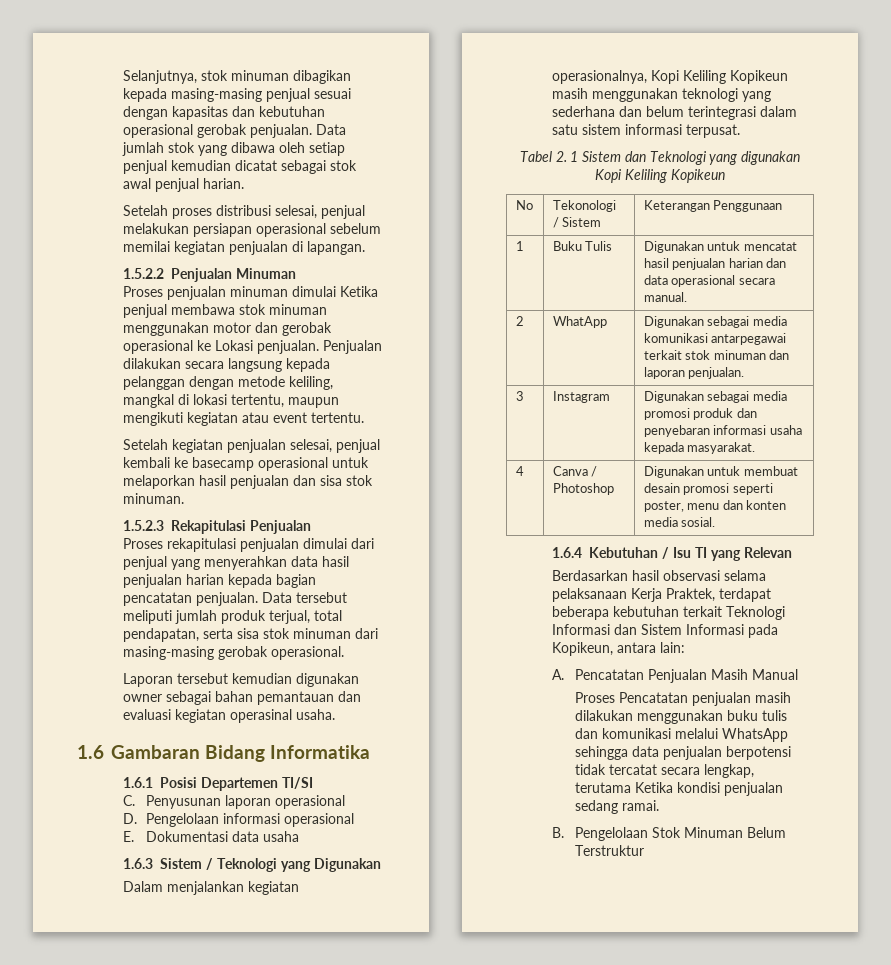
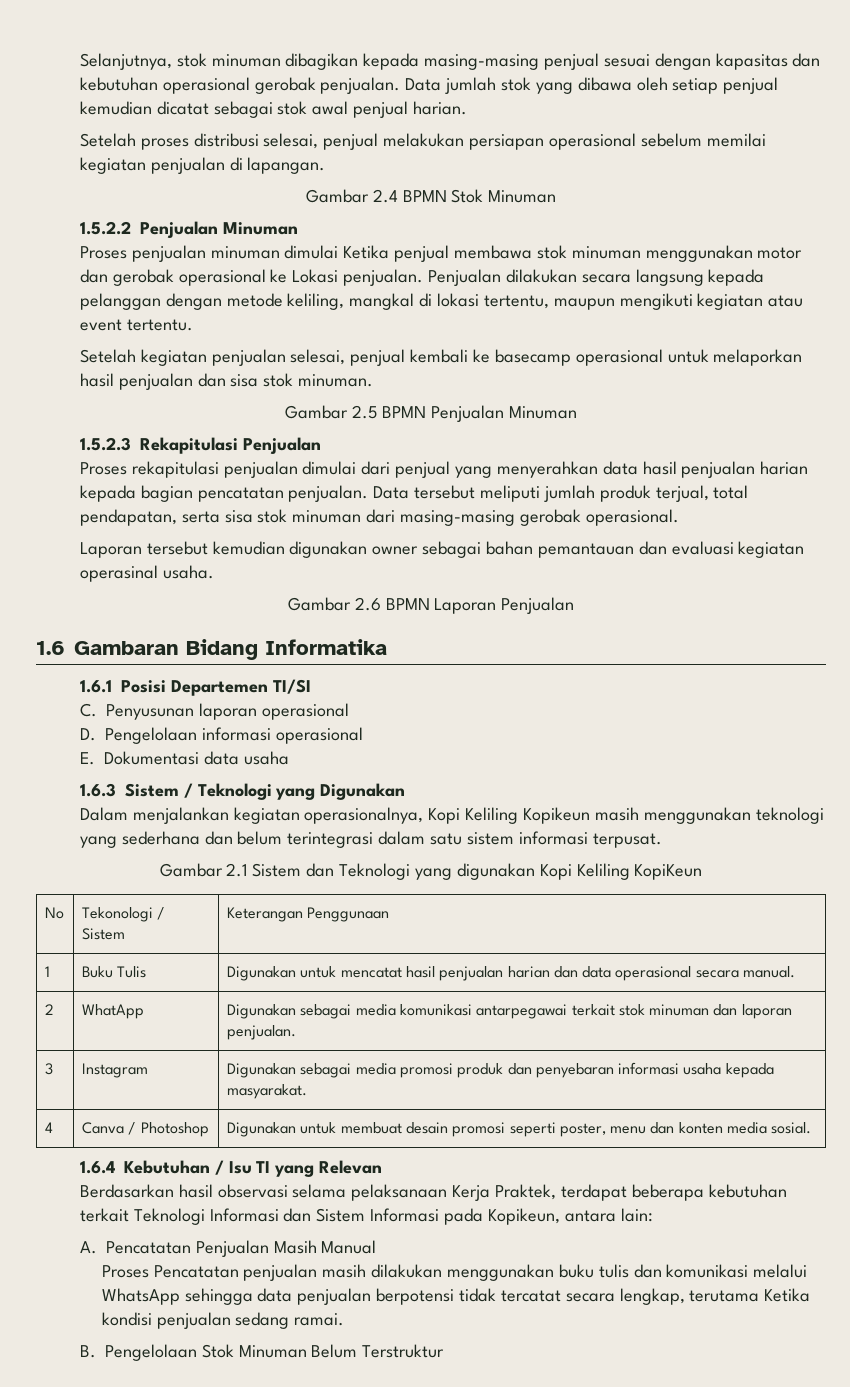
+ Gambar 2.4 BPMN Stok Minuman
+ Gambar 2.5 BPMN Penjualan Minuman
+ Gambar 2.6 BPMN Laporan Penjualan
- Tabel 2. 1 Sistem dan Teknologi yang digunakan Kopi Keliling Kopikeun
+ Gambar 2.1 Sistem dan Teknologi yang digunakan Kopi Keliling KopiKeun

